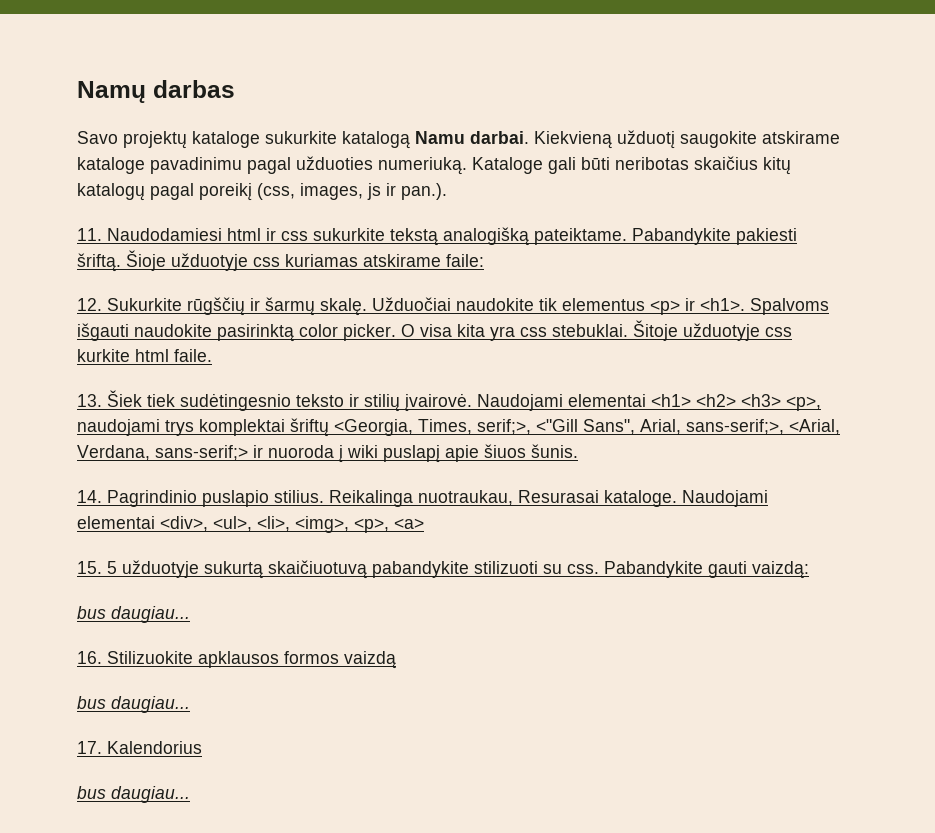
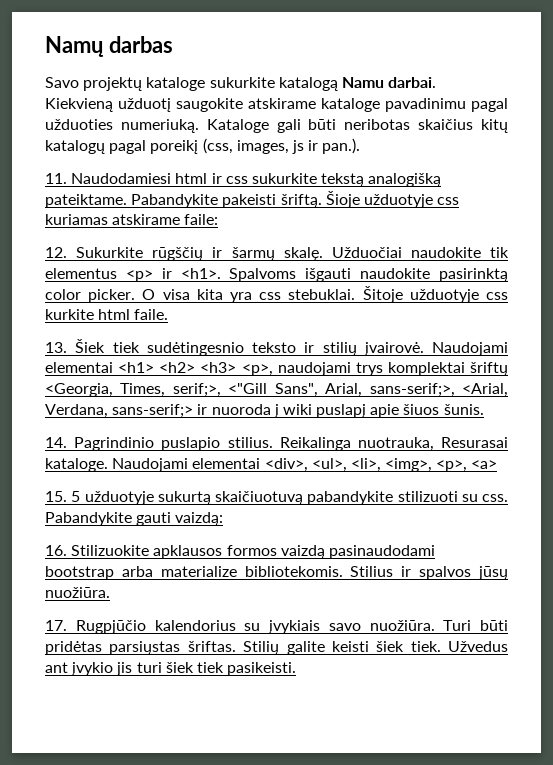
- Pabandykite pakiesti šriftą.
+ Pabandykite pakeisti šriftą.
- Reikalinga nuotraukau, Resurasai kataloge.
+ Reikalinga nuotrauka, Resurasai kataloge.
  Pabandykite gauti vaizdą:
- bus daugiau...
- 16. Stilizuokite apklausos formos vaizdą
- bus daugiau...
- 17. Kalendorius
- bus daugiau...
+ 16. Stilizuokite apklausos formos vaizdą pasinaudodami bootstrap arba materialize bibliotekomis. Stilius ir spalvos jūsų nuožiūra.
+ 17. Rugpjūčio kalendorius su įvykiais savo nuožiūra. Turi būti pridėtas parsiųstas šriftas. Stilių galite keisti šiek tiek. Užvedus ant įvykio jis turi šiek tiek pasikeisti.

